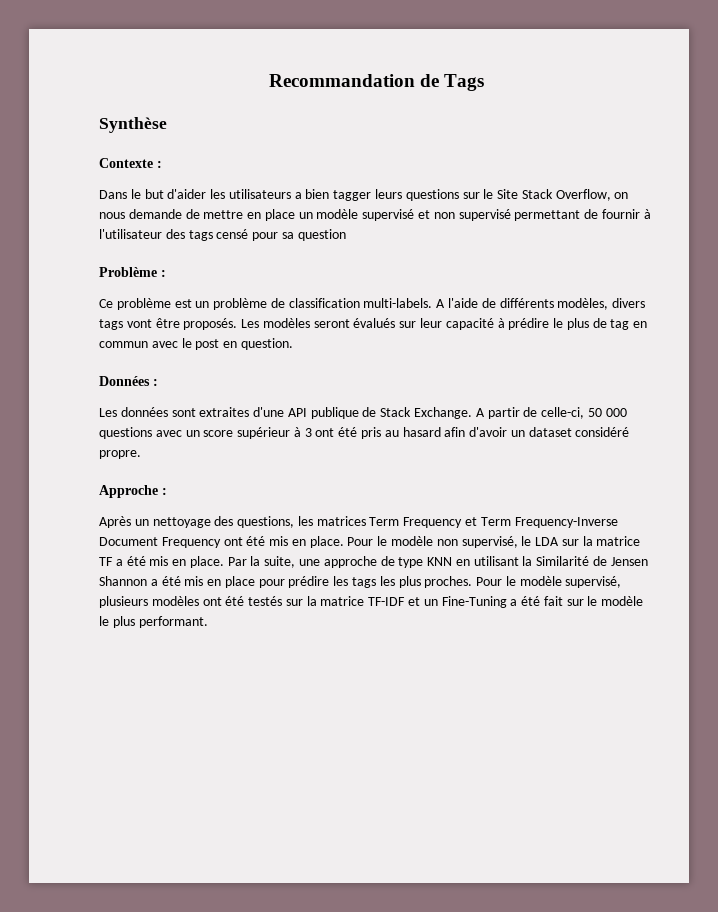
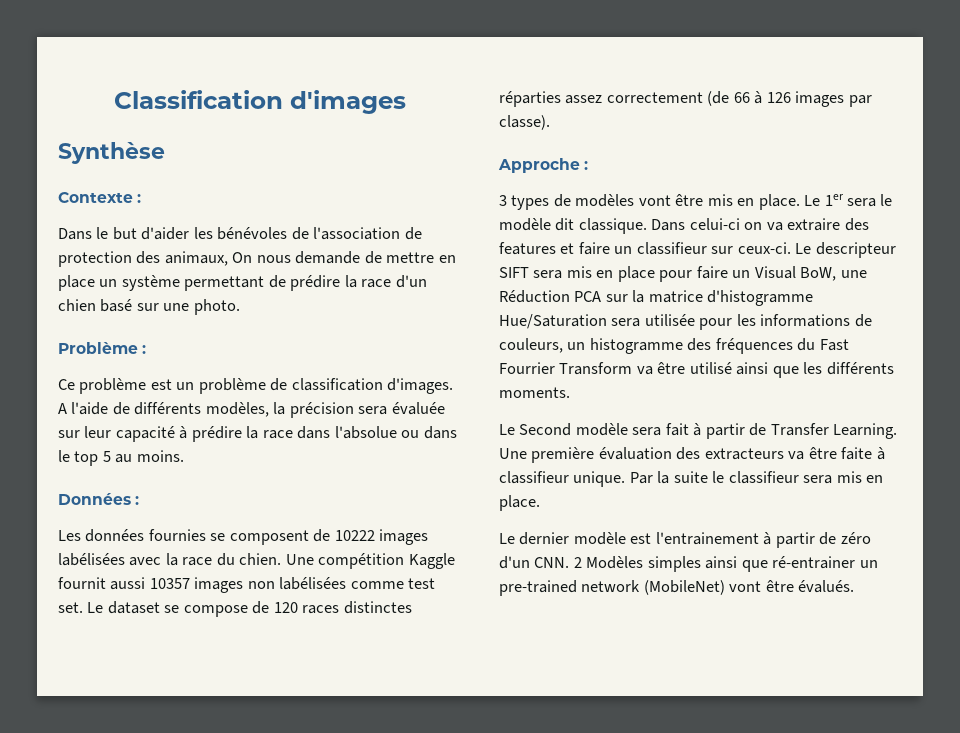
- Recommandation de Tags
+ Classification d'images
- Dans le but d'aider les utilisateurs a bien tagger leurs questions sur le Site Stack Overflow, on nous demande de mettre en place un modèle supervisé et non supervisé permettant de fournir à l'utilisateur des tags censé pour sa question
+ Dans le but d'aider les bénévoles de l'association de protection des animaux, On nous demande de mettre en place un système permettant de prédire la race d'un chien basé sur une photo.
- Ce problème est un problème de classification multi-labels.
+ Ce problème est un problème de classification d'images.
- A l'aide de différents modèles, divers tags vont être proposés. Les modèles seront évalués sur leur capacité à prédire le plus de tag en commun avec le post en question.
+ A l'aide de différents modèles, la précision sera évaluée sur leur capacité à prédire la race dans l'absolue ou dans le top 5 au moins.
  Données :
- Les données sont extraites d'une API publique de Stack Exchange. A partir de celle-ci, 50 000 questions avec un score supérieur à 3 ont été pris au hasard afin d'avoir un dataset considéré propre.
+ Les données fournies se composent de 10222 images labélisées avec la race du chien. Une compétition Kaggle fournit aussi 10357 images non labélisées comme test set. Le dataset se compose de 120 races distinctes réparties assez correctement (de 66 à 126 images par classe).
  Approche :
- Après un nettoyage des questions, les matrices Term Frequency et Term Frequency-Inverse Document Frequency ont été mis en place. Pour le modèle non supervisé, le LDA sur la matrice TF a été mis en place. Par la suite, une approche de type KNN en utilisant la Similarité de Jensen Shannon a été mis en place pour prédire les tags les plus proches. Pour le modèle supervisé, plusieurs modèles ont été testés sur la matrice TF-IDF et un Fine-Tuning a été fait sur le modèle le plus performant.
+ 3 types de modèles vont être mis en place. Le 1er sera le modèle dit classique. Dans celui-ci on va extraire des features et faire un classifieur sur ceux-ci. Le descripteur SIFT sera mis en place pour faire un Visual BoW, une Réduction PCA sur la matrice d'histogramme Hue/Saturation sera utilisée pour les informations de couleurs, un histogramme des fréquences du Fast Fourrier Transform va être utilisé ainsi que les différents moments.
+ Le Second modèle sera fait à partir de Transfer Learning. Une première évaluation des extracteurs va être faite à classifieur unique. Par la suite le classifieur sera mis en place.
+ Le dernier modèle est l'entrainement à partir de zéro d'un CNN. 2 Modèles simples ainsi que ré-entrainer un pre-trained network (MobileNet) vont être évalués.

